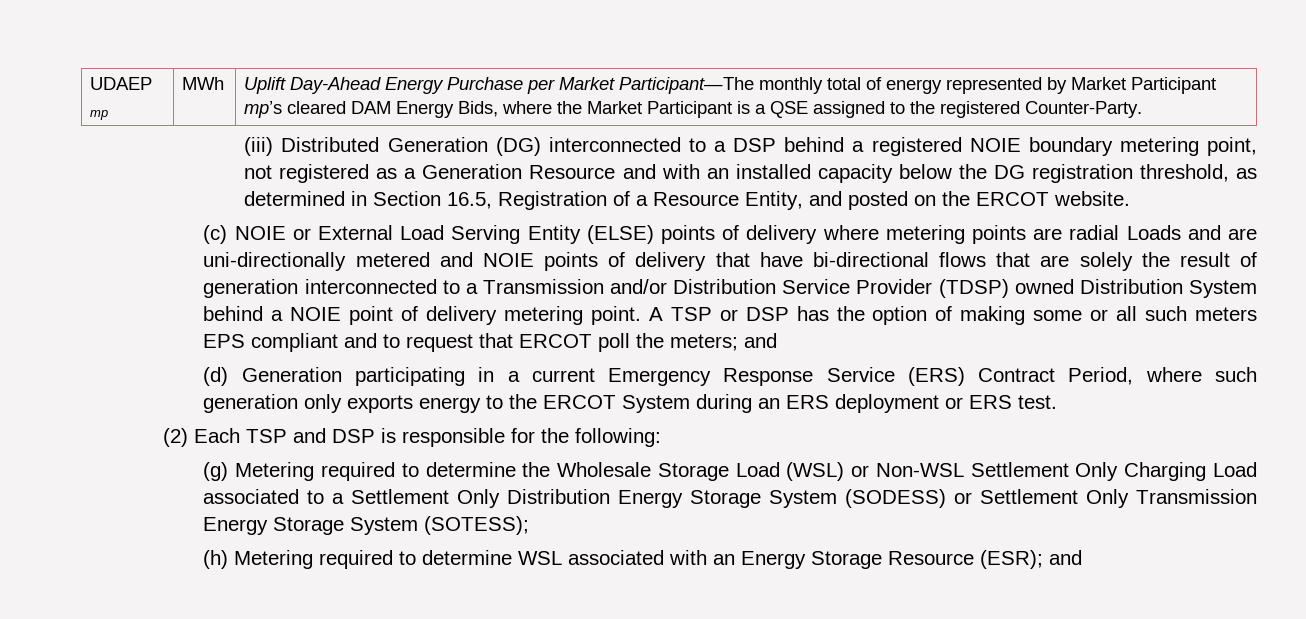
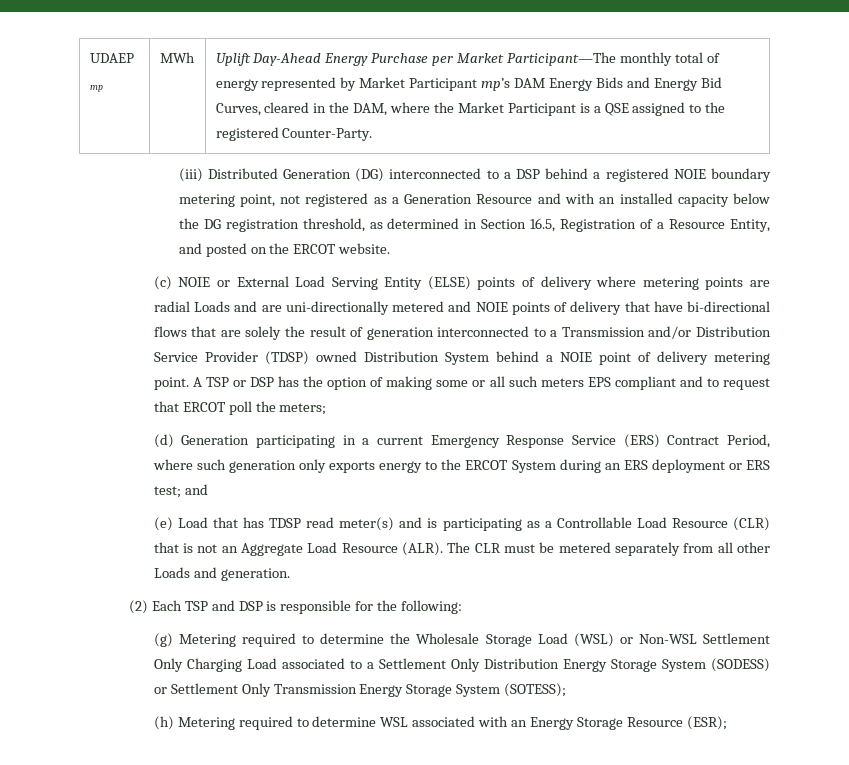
- Uplift Day-Ahead Energy Purchase per Market Participant—The monthly total of energy represented by Market Participant mp’s cleared DAM Energy Bids, where the Market Participant is a QSE assigned to the registered Counter-Party.
+ Uplift Day-Ahead Energy Purchase per Market Participant—The monthly total of energy represented by Market Participant mp’s DAM Energy Bids and Energy Bid Curves, cleared in the DAM, where the Market Participant is a QSE assigned to the registered Counter-Party.
- A TSP or DSP has the option of making some or all such meters EPS compliant and to request that ERCOT poll the meters; and
+ A TSP or DSP has the option of making some or all such meters EPS compliant and to request that ERCOT poll the meters;
- (d) Generation participating in a current Emergency Response Service (ERS) Contract Period, where such generation only exports energy to the ERCOT System during an ERS deployment or ERS test.
+ (d) Generation participating in a current Emergency Response Service (ERS) Contract Period, where such generation only exports energy to the ERCOT System during an ERS deployment or ERS test; and
+ (e) Load that has TDSP read meter(s) and is participating as a Controllable Load Resource (CLR) that is not an Aggregate Load Resource (ALR). The CLR must be metered separately from all other Loads and generation.
- (h) Metering required to determine WSL associated with an Energy Storage Resource (ESR); and
+ (h) Metering required to determine WSL associated with an Energy Storage Resource (ESR);

